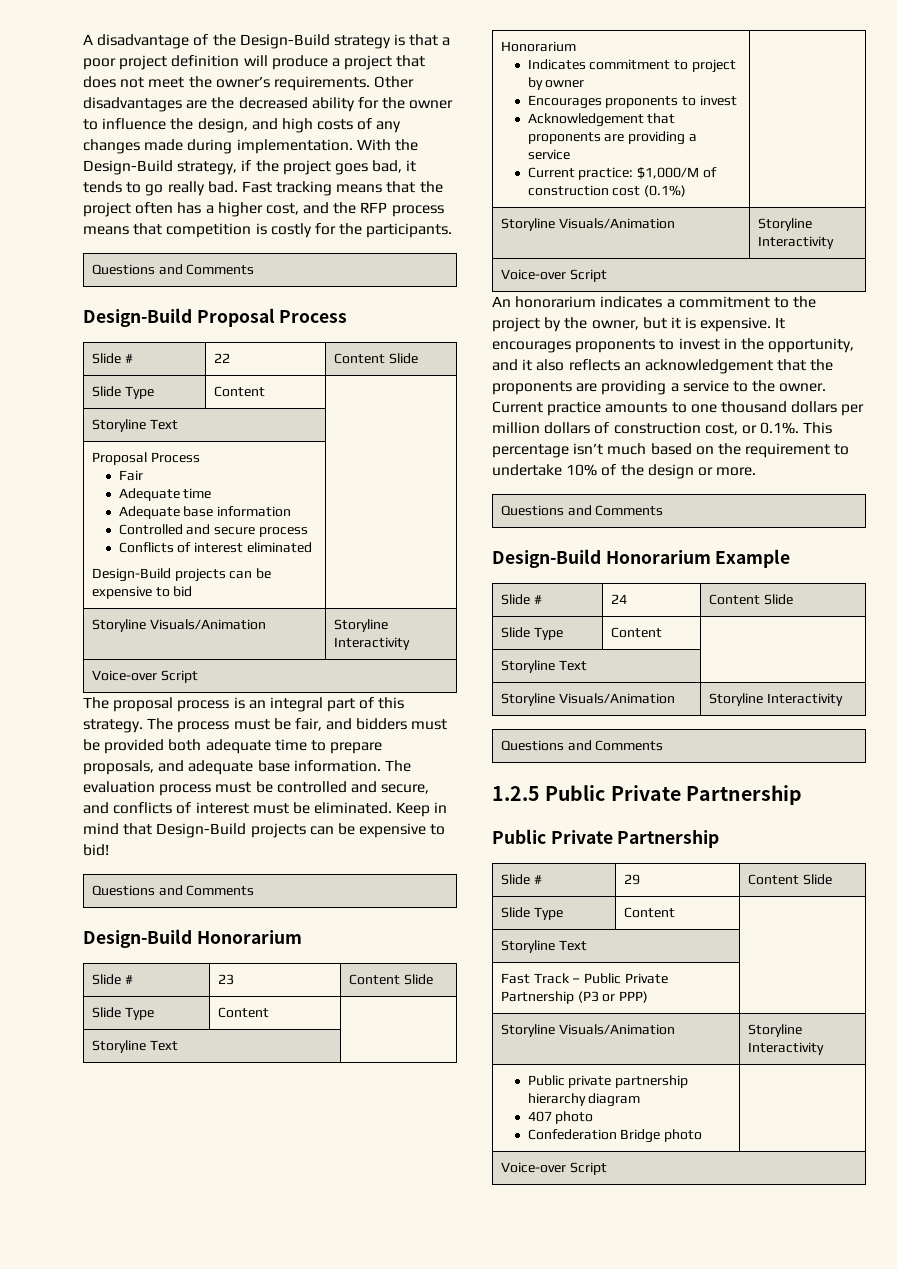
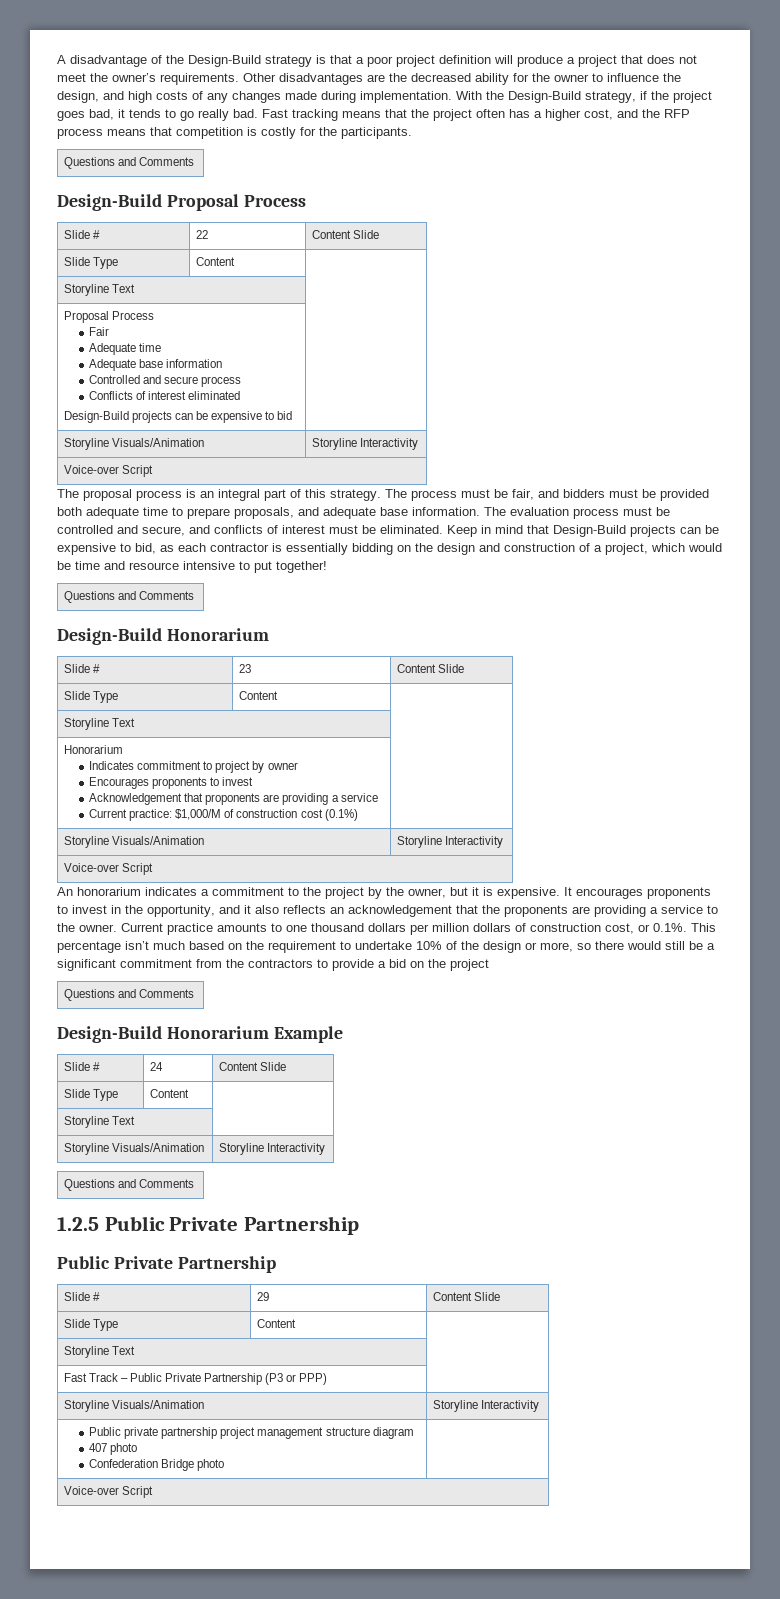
- Keep in mind that Design-Build projects can be expensive to bid!
+ Keep in mind that Design-Build projects can be expensive to bid, as each contractor is essentially bidding on the design and construction of a project, which would be time and resource intensive to put together!
- Current practice amounts to one thousand dollars per million dollars of construction cost, or 0.1%. This percentage isn’t much based on the requirement to undertake 10% of the design or more.
+ Current practice amounts to one thousand dollars per million dollars of construction cost, or 0.1%. This percentage isn’t much based on the requirement to undertake 10% of the design or more, so there would still be a significant commitment from the contractors to provide a bid on the project
- Public private partnership hierarchy diagram
+ Public private partnership project management structure diagram

